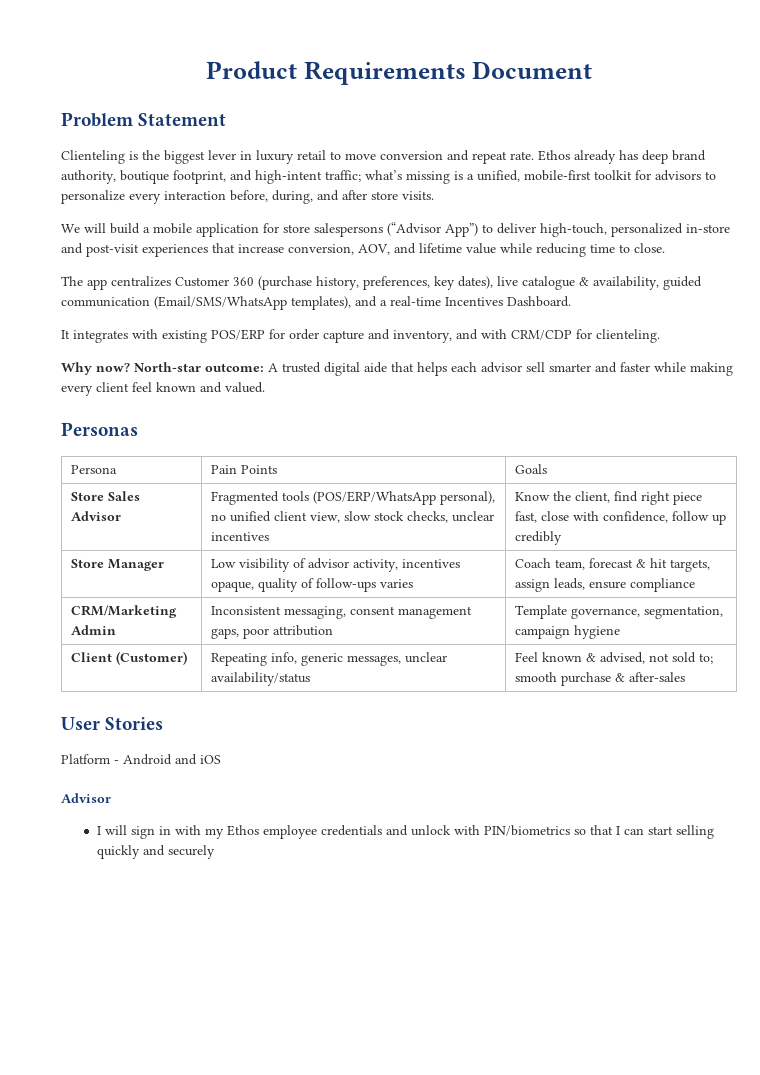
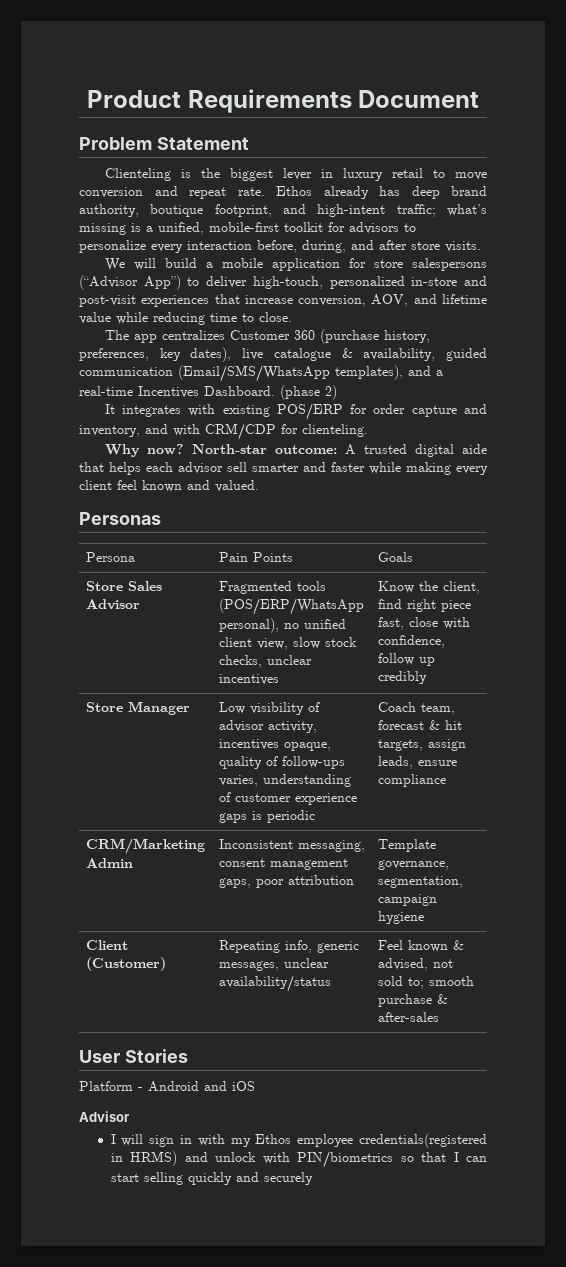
+ (phase 2)
- Store Manager | Low visibility of advisor activity, incentives opaque, quality of follow‑ups varies | Coach team, forecast & hit targets, assign leads, ensure compliance
+ Store Manager | Low visibility of advisor activity, incentives opaque, quality of follow‑ups varies, understanding of customer experience gaps is periodic | Coach team, forecast & hit targets, assign leads, ensure compliance
- I will sign in with my Ethos employee credentials and unlock with PIN/biometrics so that I can start selling quickly and securely
+ I will sign in with my Ethos employee credentials(registered in HRMS) and unlock with PIN/biometrics so that I can start selling quickly and securely

